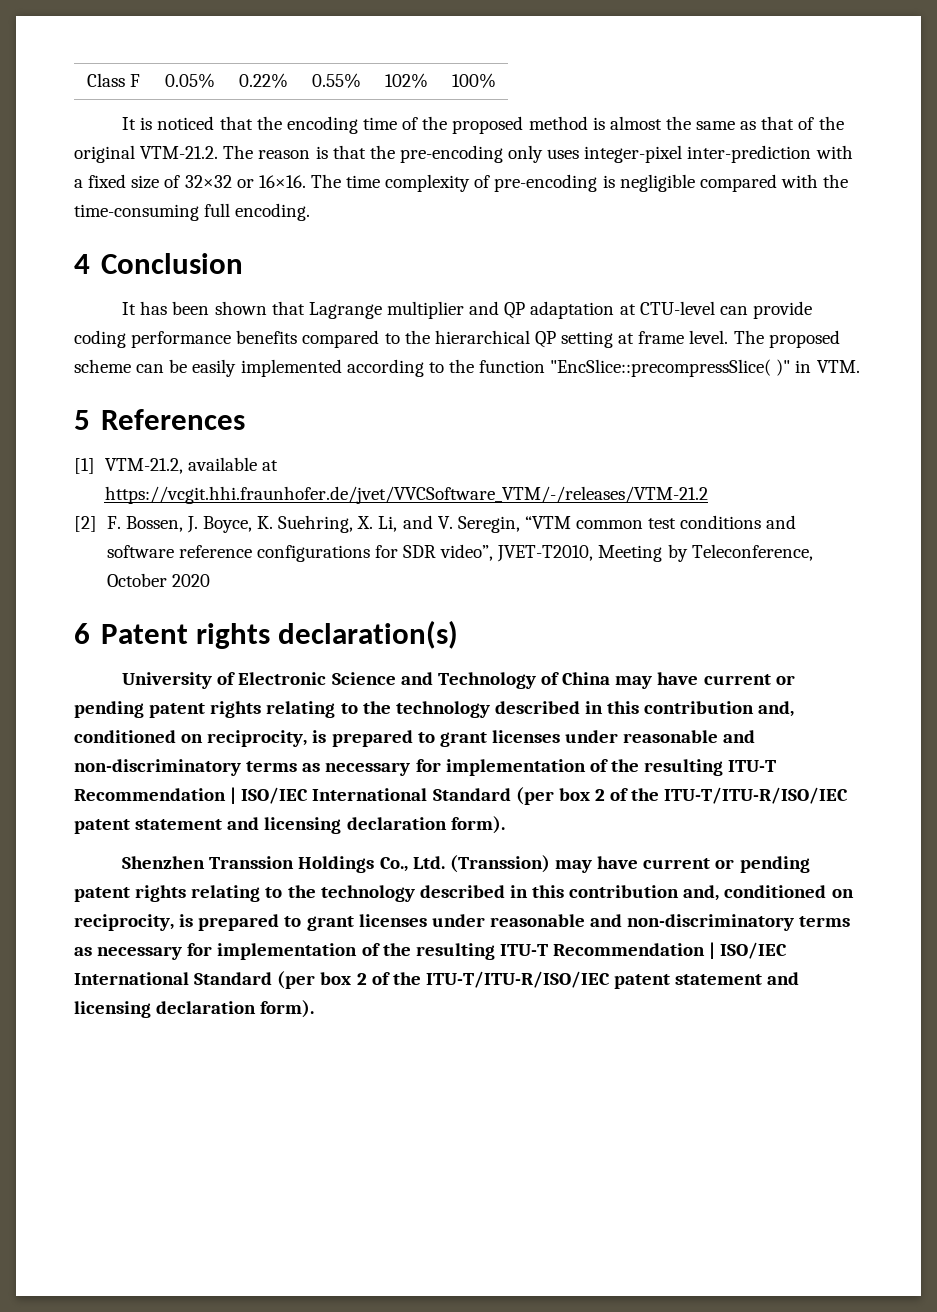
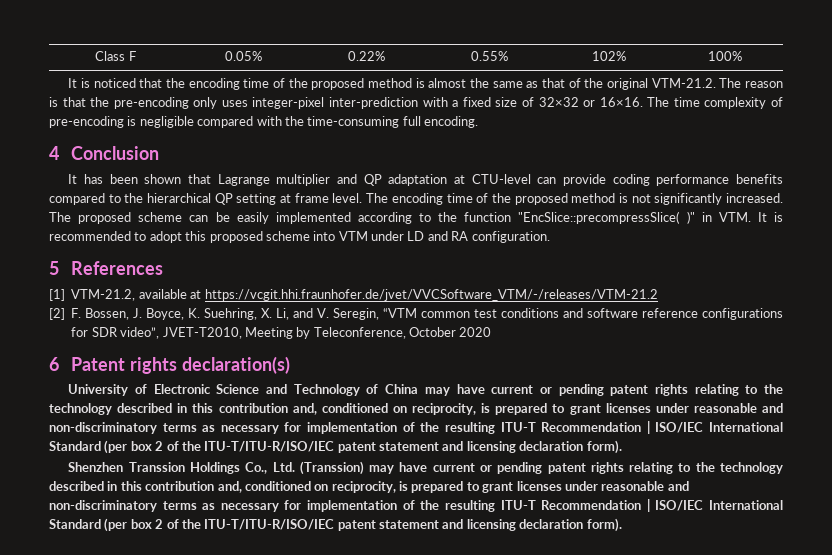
- The proposed scheme can be easily implemented according to the function "EncSlice::precompressSlice( )" in VTM.
+ The encoding time of the proposed method is not significantly increased. The proposed scheme can be easily implemented according to the function "EncSlice::precompressSlice( )" in VTM. It is recommended to adopt this proposed scheme into VTM under LD and RA configuration.

